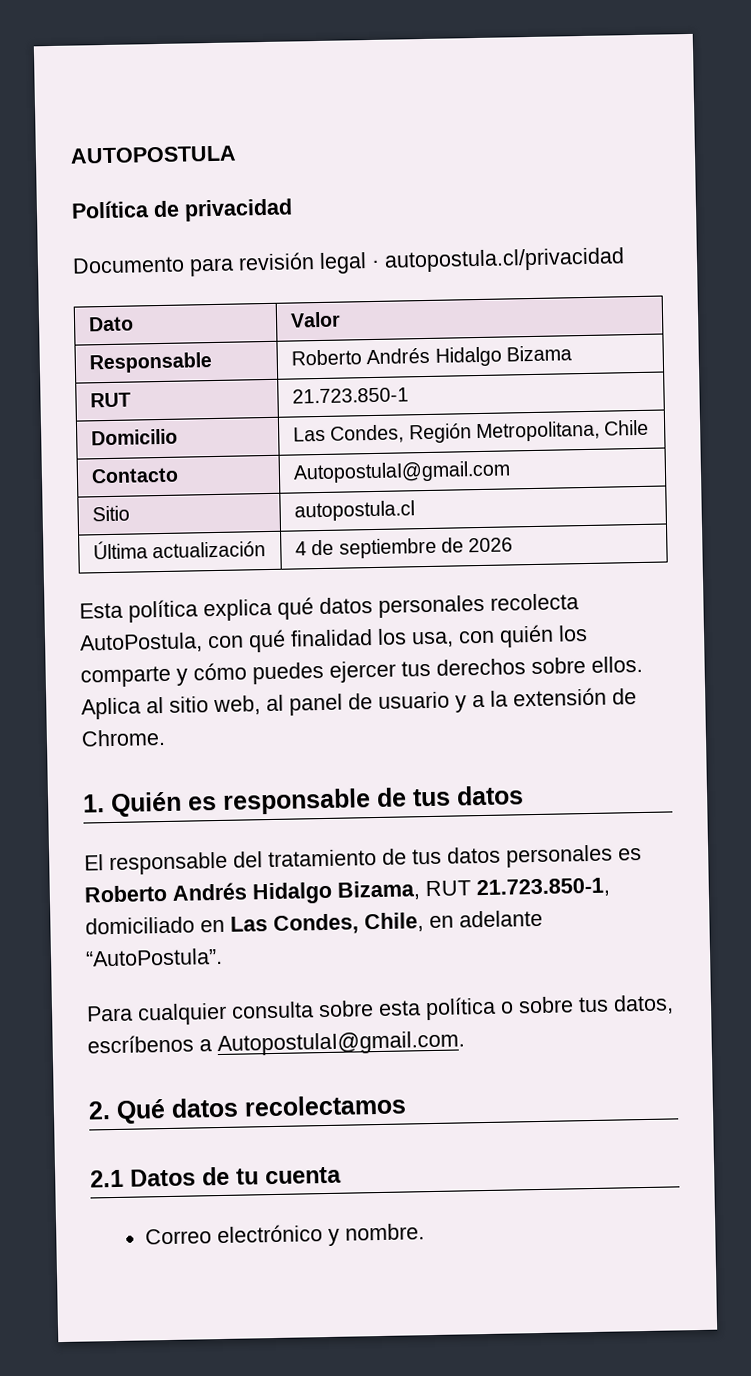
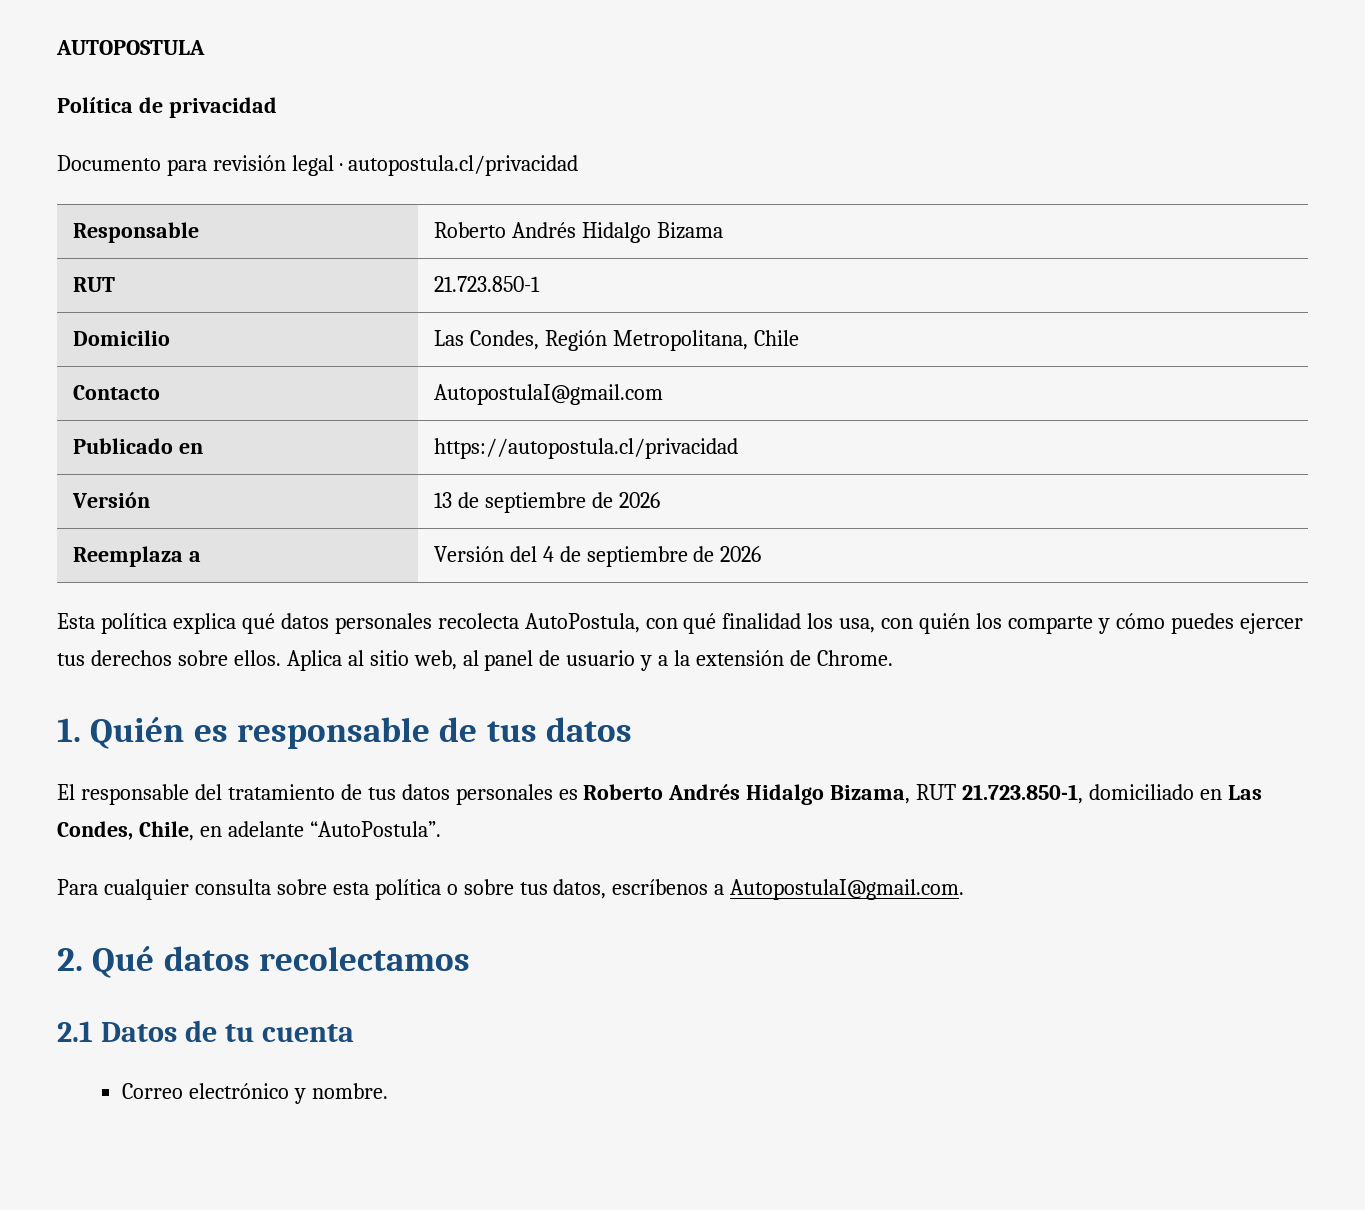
- Dato | Valor
- Sitio | autopostula.cl
- Última actualización | 4 de septiembre de 2026
+ Publicado en | https://autopostula.cl/privacidad
+ Versión | 13 de septiembre de 2026
+ Reemplaza a | Versión del 4 de septiembre de 2026

